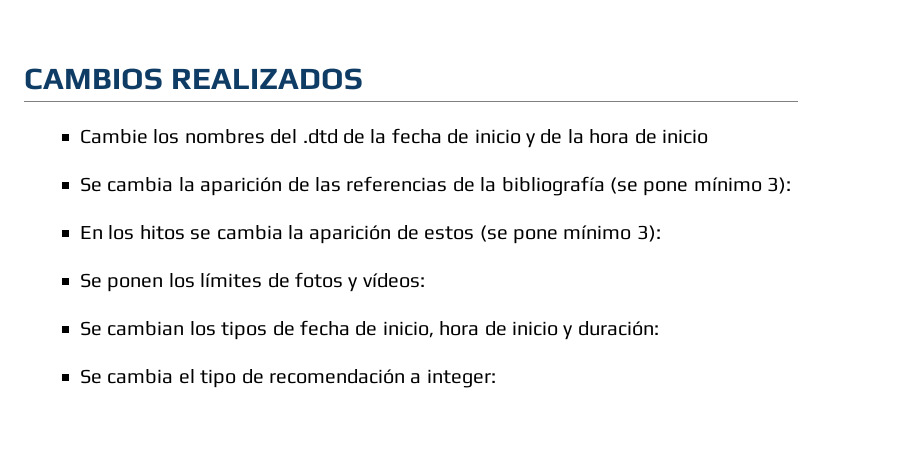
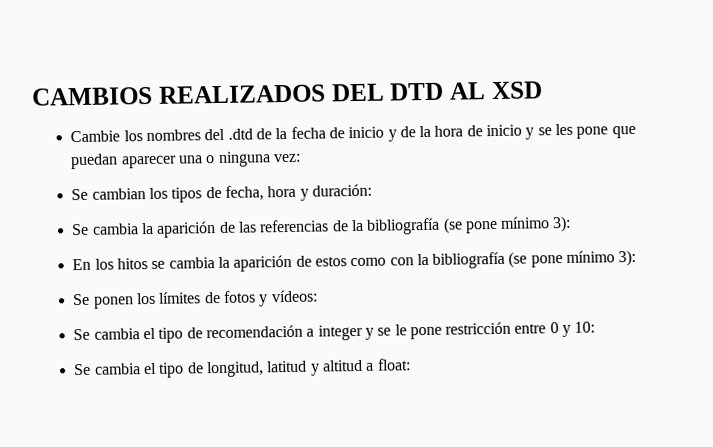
- CAMBIOS REALIZADOS
+ CAMBIOS REALIZADOS DEL DTD AL XSD
- Cambie los nombres del .dtd de la fecha de inicio y de la hora de inicio
+ Cambie los nombres del .dtd de la fecha de inicio y de la hora de inicio y se les pone que puedan aparecer una o ninguna vez:
+ Se cambian los tipos de fecha, hora y duración:
- En los hitos se cambia la aparición de estos (se pone mínimo 3):
+ En los hitos se cambia la aparición de estos como con la bibliografía (se pone mínimo 3):
- Se cambian los tipos de fecha de inicio, hora de inicio y duración:
- Se cambia el tipo de recomendación a integer:
+ Se cambia el tipo de recomendación a integer y se le pone restricción entre 0 y 10:
+ Se cambia el tipo de longitud, latitud y altitud a float:

